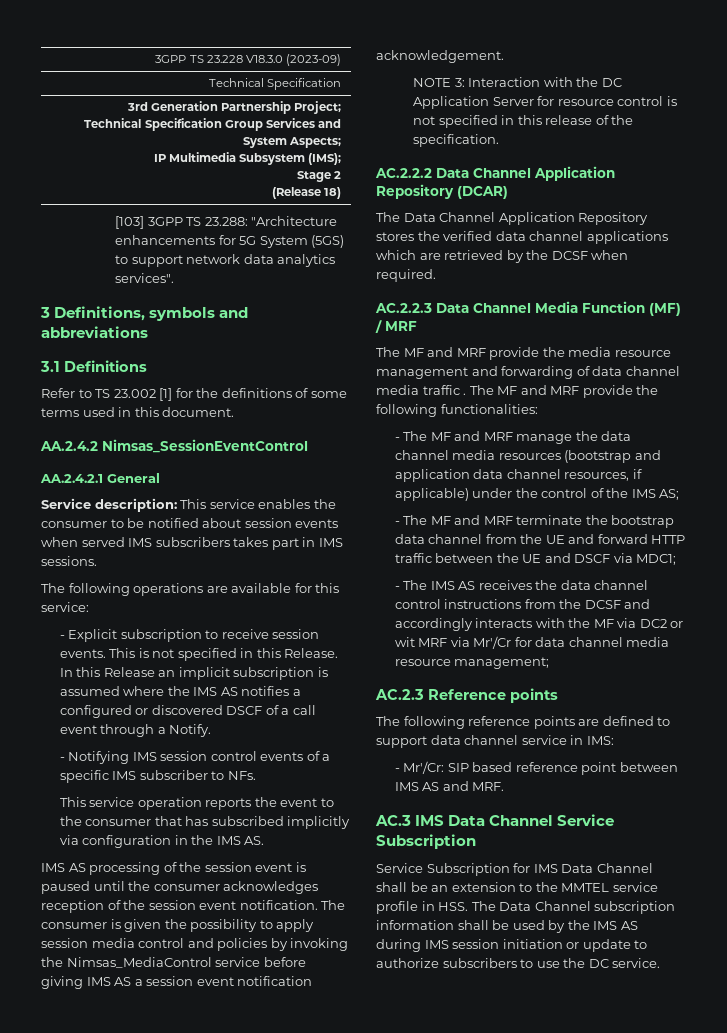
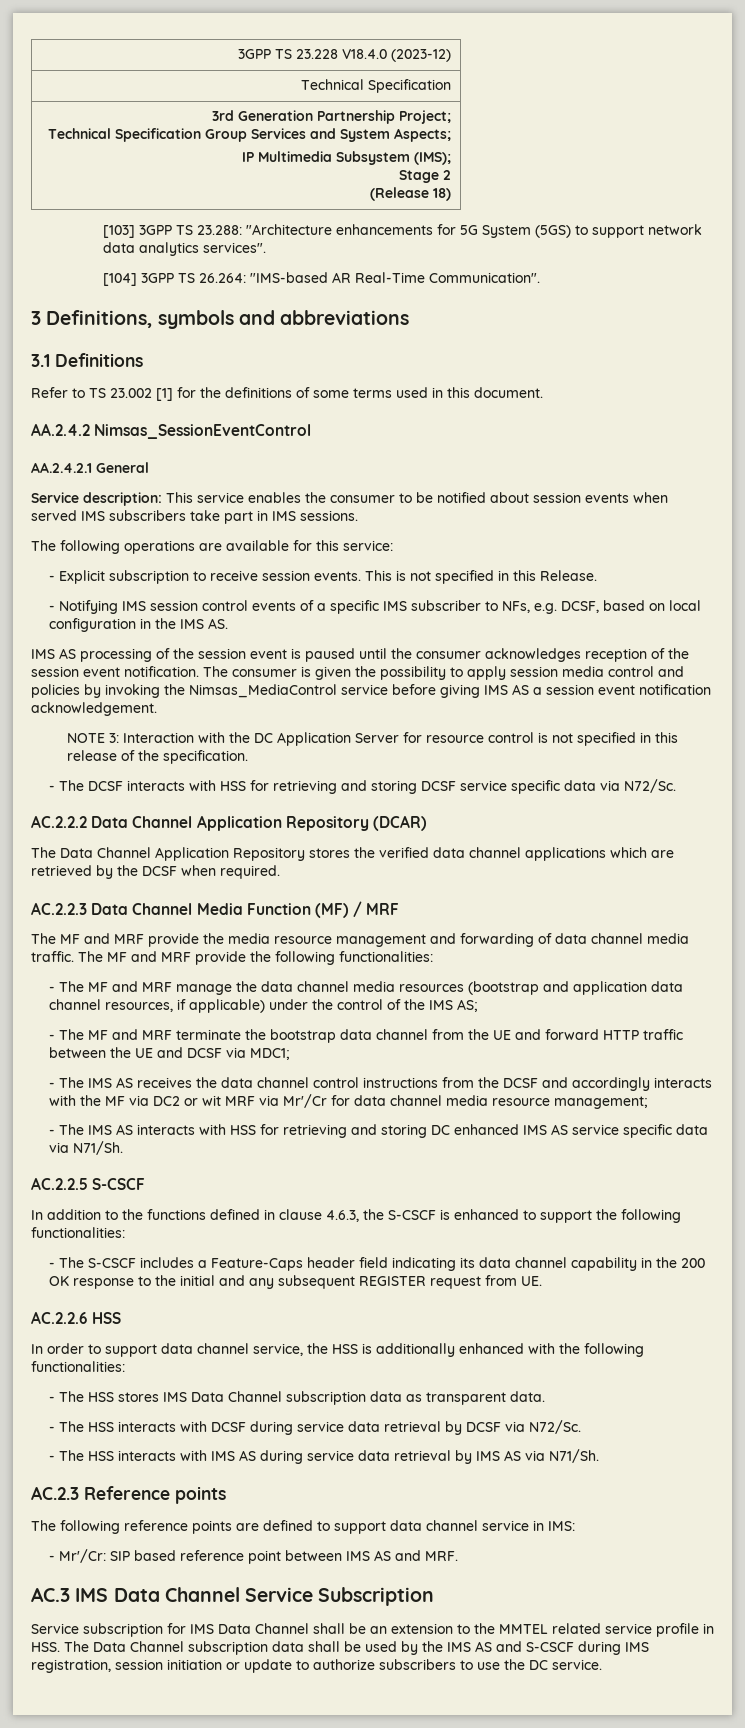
- 3GPP TS 23.228 V18.3.0 (2023-09)
+ 3GPP TS 23.228 V18.4.0 (2023-12)
+ [104] 3GPP TS 26.264: "IMS-based AR Real-Time Communication".
- Service description: This service enables the consumer to be notified about session events when served IMS subscribers takes part in IMS sessions.
+ Service description: This service enables the consumer to be notified about session events when served IMS subscribers take part in IMS sessions.
- In this Release an implicit subscription is assumed where the IMS AS notifies a configured or discovered DSCF of a call event through a Notify.
- - Notifying IMS session control events of a specific IMS subscriber to NFs.
- This service operation reports the event to the consumer that has subscribed implicitly via configuration in the IMS AS.
+ - Notifying IMS session control events of a specific IMS subscriber to NFs, e.g. DCSF, based on local configuration in the IMS AS.
+ - The DCSF interacts with HSS for retrieving and storing DCSF service specific data via N72/Sc.
- The MF and MRF provide the media resource management and forwarding of data channel media traffic .
+ The MF and MRF provide the media resource management and forwarding of data channel media traffic.
- - The MF and MRF terminate the bootstrap data channel from the UE and forward HTTP traffic between the UE and DSCF via MDC1;
+ - The MF and MRF terminate the bootstrap data channel from the UE and forward HTTP traffic between the UE and DCSF via MDC1;
+ - The IMS AS interacts with HSS for retrieving and storing DC enhanced IMS AS service specific data via N71/Sh.
+ AC.2.2.5 S-CSCF
+ In addition to the functions defined in clause 4.6.3, the S-CSCF is enhanced to support the following functionalities:
+ - The S-CSCF includes a Feature-Caps header field indicating its data channel capability in the 200 OK response to the initial and any subsequent REGISTER request from UE.
+ AC.2.2.6 HSS
+ In order to support data channel service, the HSS is additionally enhanced with the following functionalities:
+ - The HSS stores IMS Data Channel subscription data as transparent data.
+ - The HSS interacts with DCSF during service data retrieval by DCSF via N72/Sc.
+ - The HSS interacts with IMS AS during service data retrieval by IMS AS via N71/Sh.
- Service Subscription for IMS Data Channel shall be an extension to the MMTEL service profile in HSS. The Data Channel subscription information shall be used by the IMS AS during IMS session initiation or update to authorize subscribers to use the DC service.
+ Service subscription for IMS Data Channel shall be an extension to the MMTEL related service profile in HSS. The Data Channel subscription data shall be used by the IMS AS and S-CSCF during IMS registration, session initiation or update to authorize subscribers to use the DC service.

